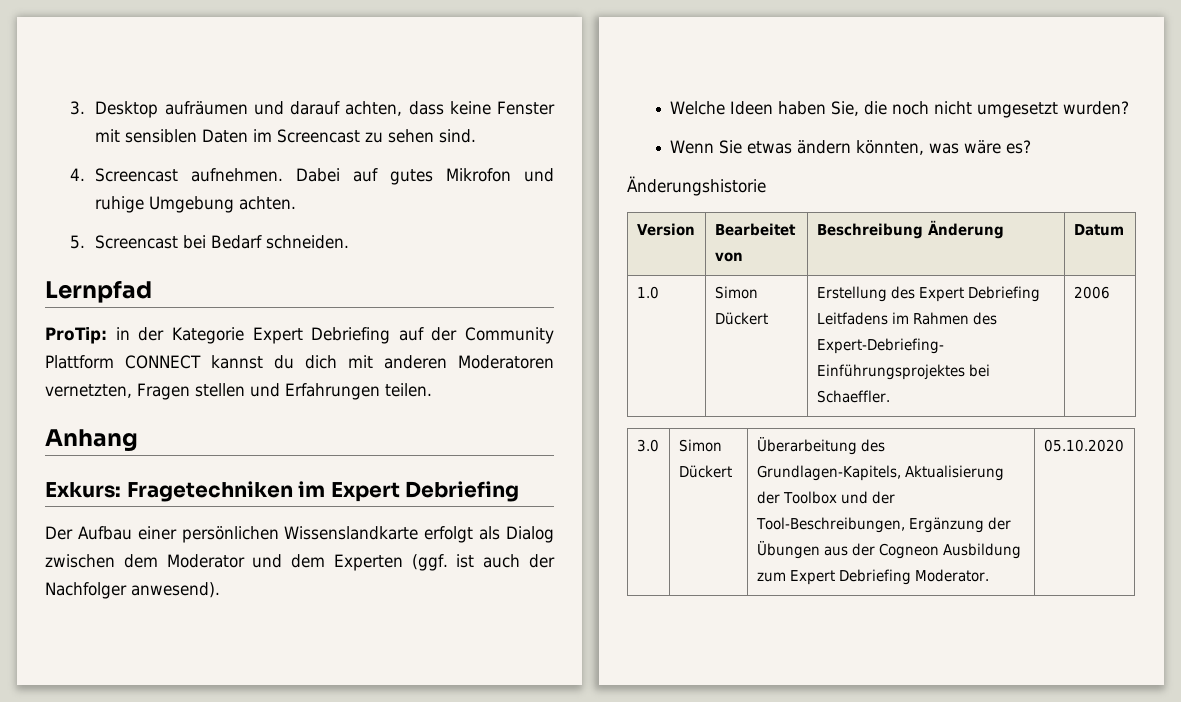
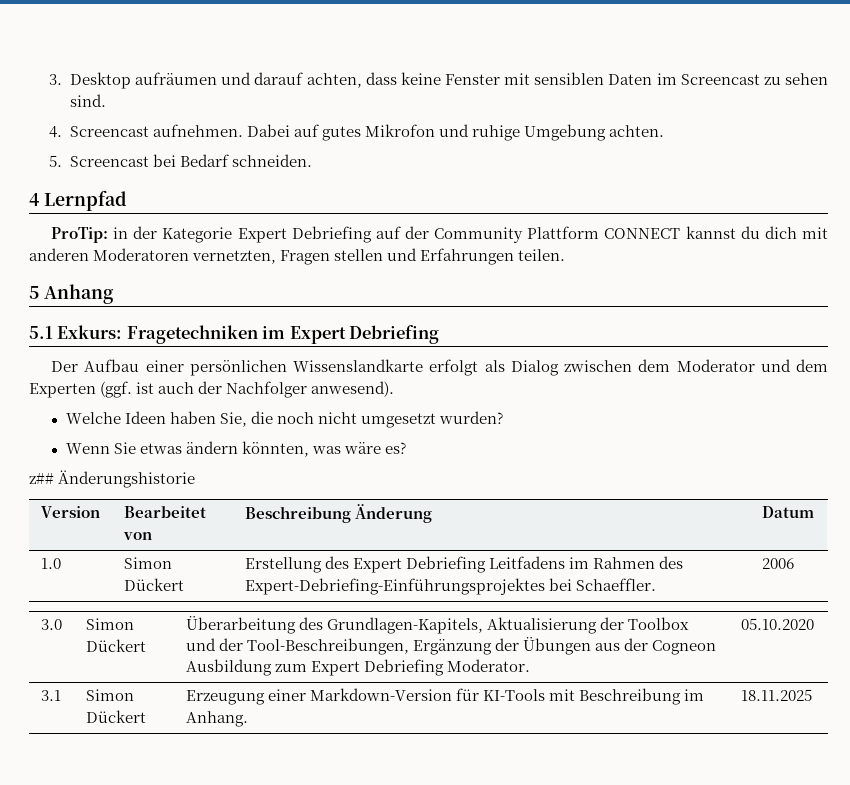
- Lernpfad
+ 4 Lernpfad
- Anhang
+ 5 Anhang
- Exkurs: Fragetechniken im Expert Debriefing
+ 5.1 Exkurs: Fragetechniken im Expert Debriefing
- Änderungshistorie
+ z## Änderungshistorie
+ 3.1 | Simon Dückert | Erzeugung einer Markdown-Version für KI-Tools mit Beschreibung im Anhang. | 18.11.2025

